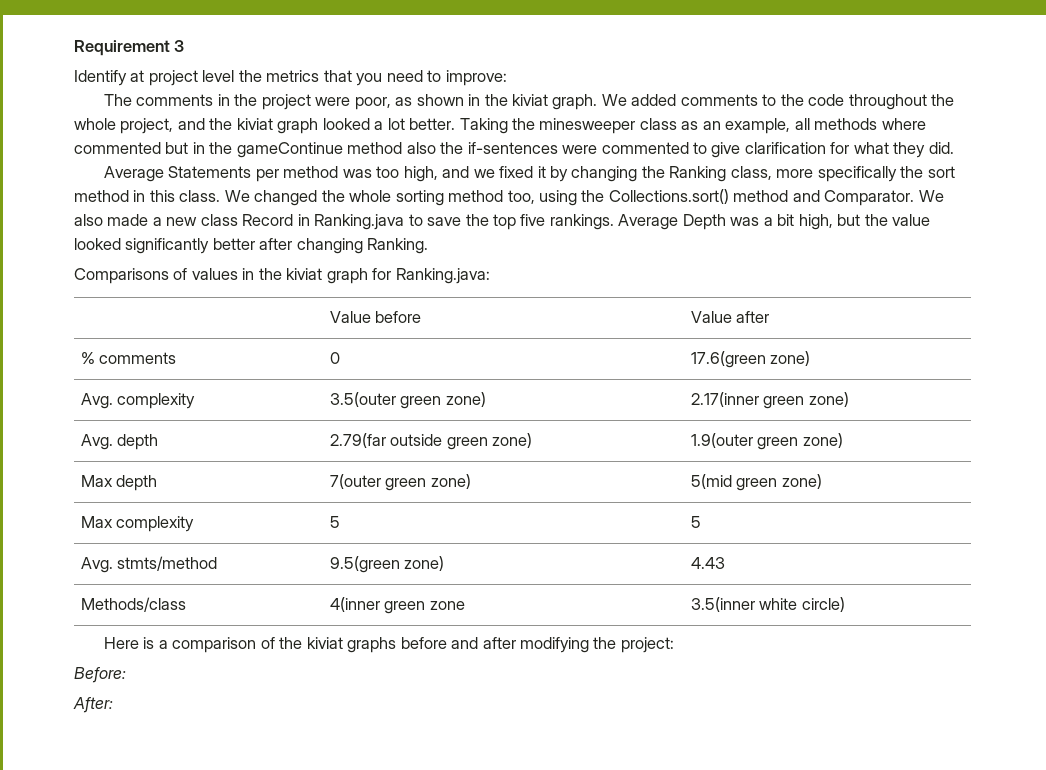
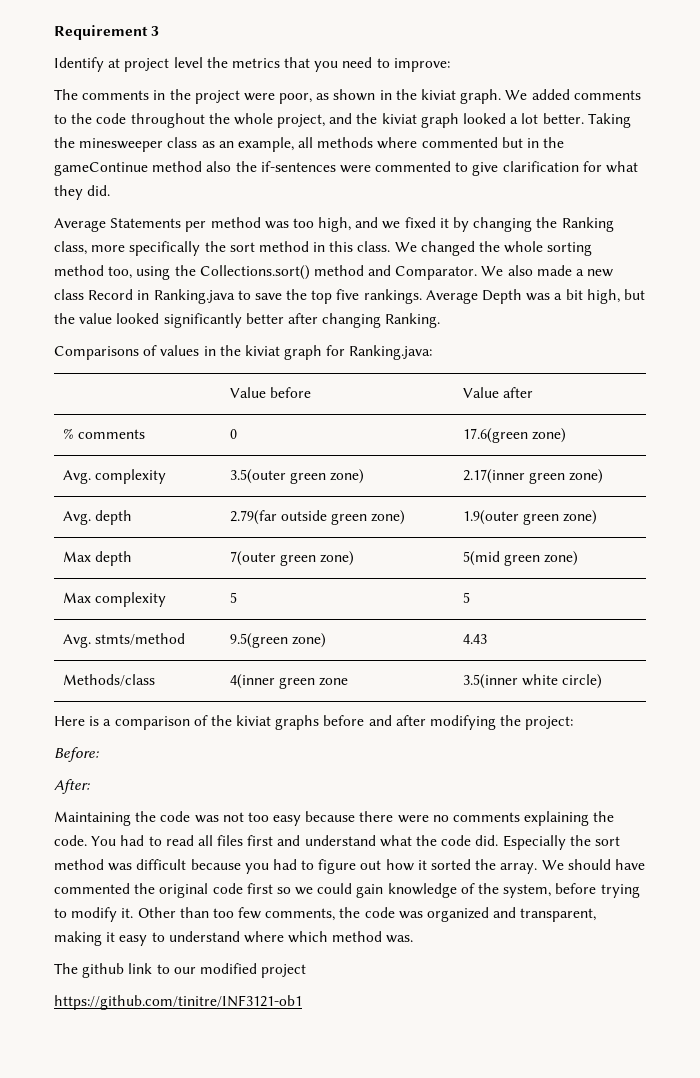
+ Maintaining the code was not too easy because there were no comments explaining the code. You had to read all files first and understand what the code did. Especially the sort method was difficult because you had to figure out how it sorted the array. We should have commented the original code first so we could gain knowledge of the system, before trying to modify it. Other than too few comments, the code was organized and transparent, making it easy to understand where which method was.
+ The github link to our modified project
+ https://github.com/tinitre/INF3121-ob1

